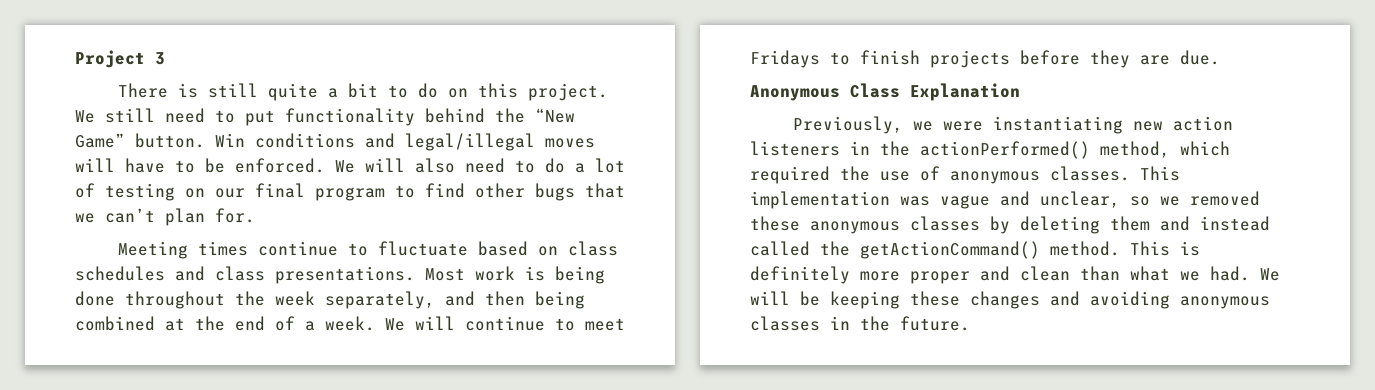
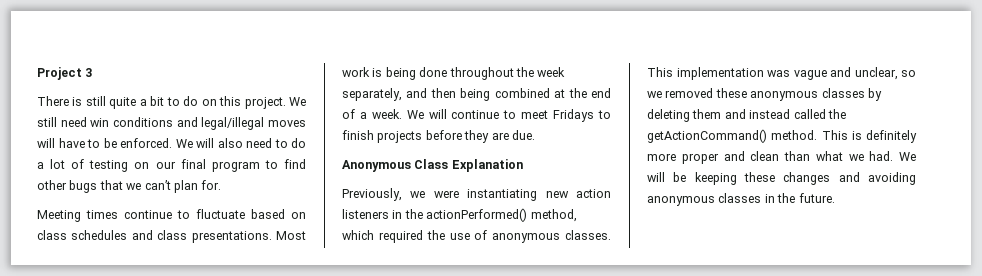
- We still need to put functionality behind the “New Game” button. Win conditions and legal/illegal moves will have to be enforced.
+ We still need win conditions and legal/illegal moves will have to be enforced.

